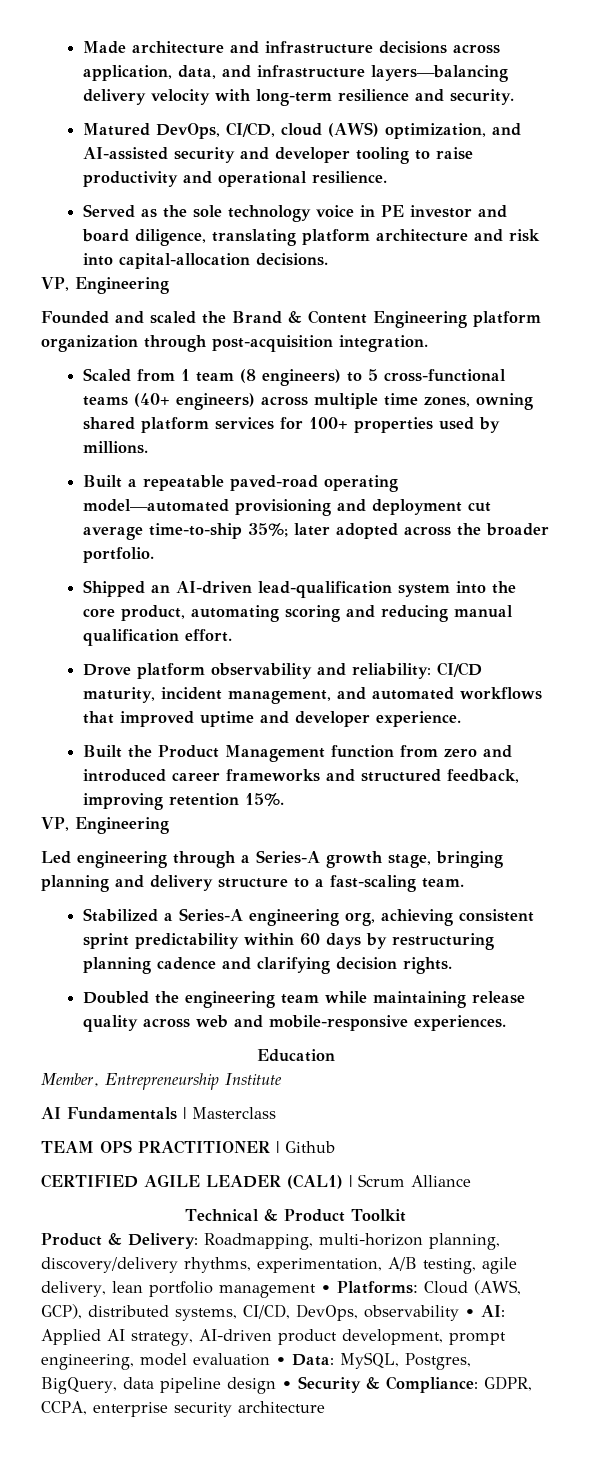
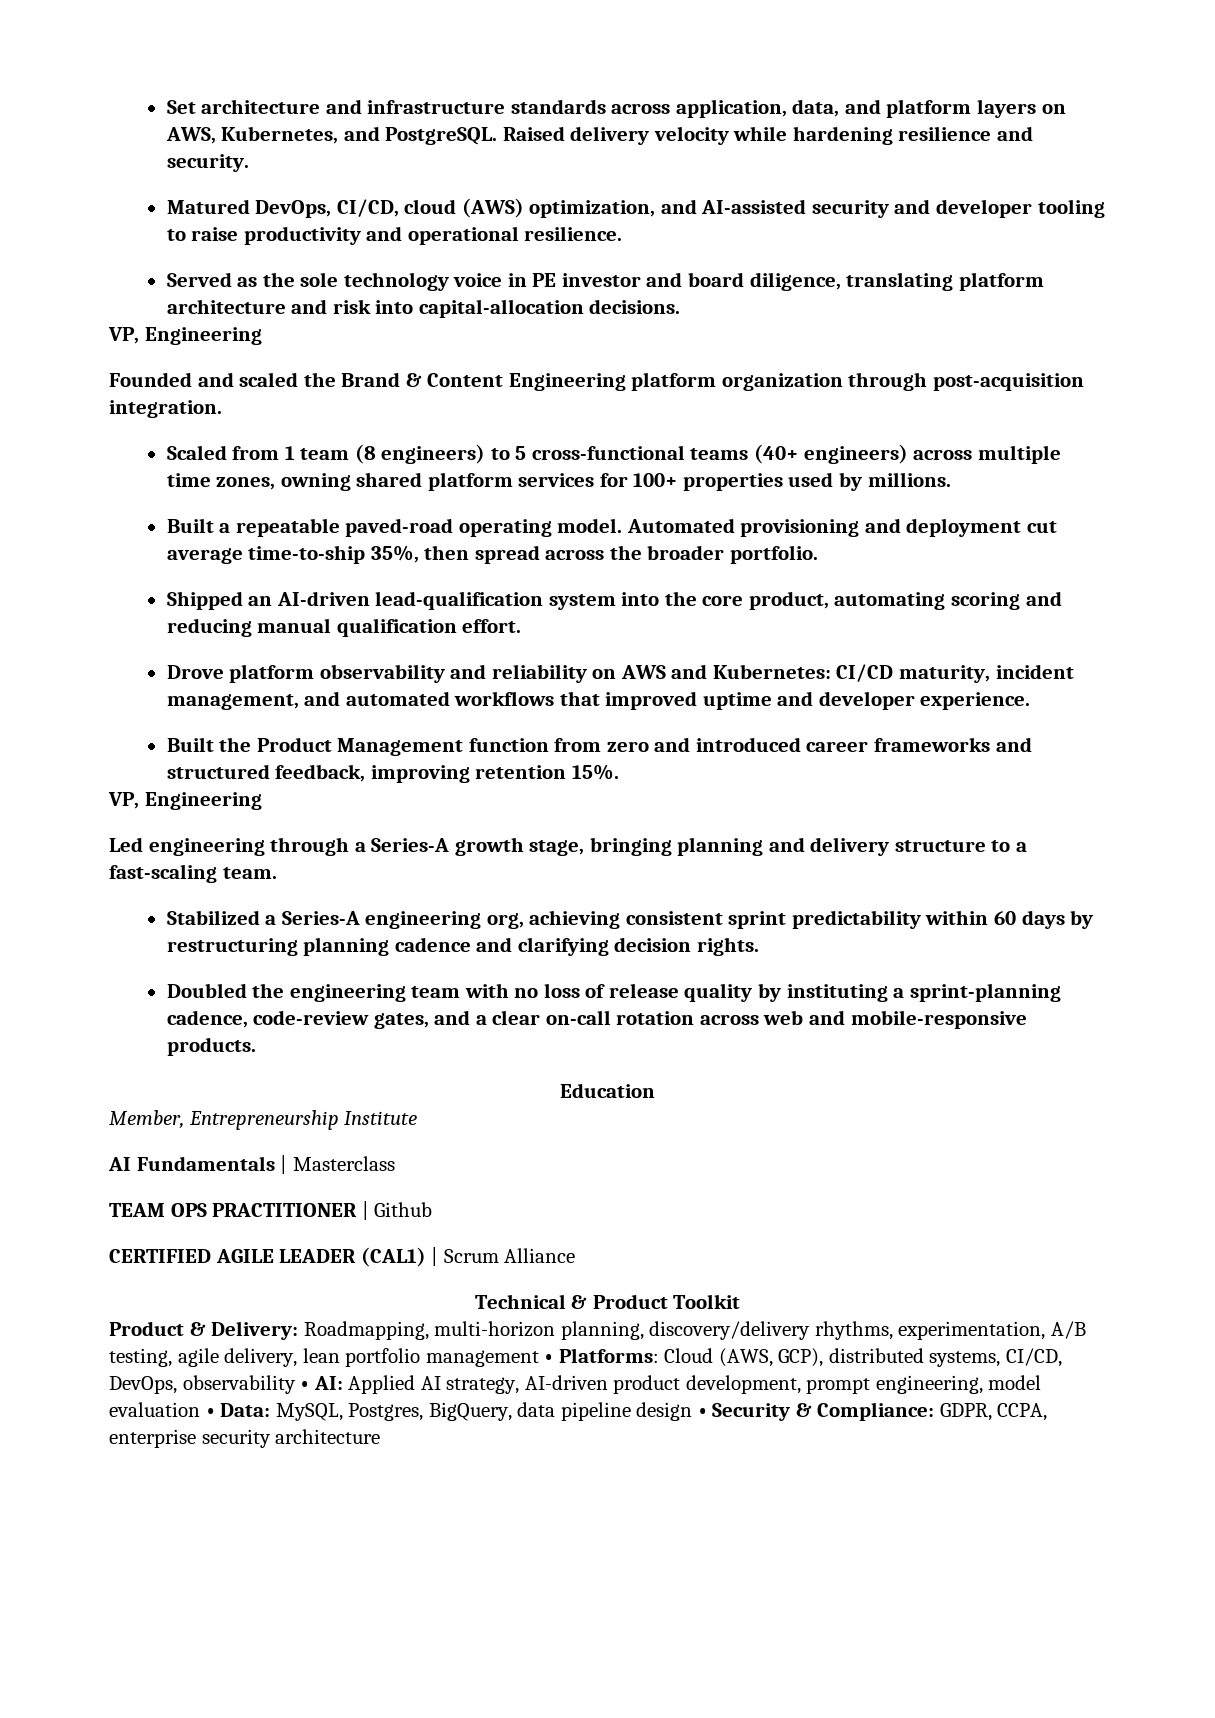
- Made architecture and infrastructure decisions across application, data, and infrastructure layers—balancing delivery velocity with long-term resilience and security.
+ Set architecture and infrastructure standards across application, data, and platform layers on AWS, Kubernetes, and PostgreSQL. Raised delivery velocity while hardening resilience and security.
- Built a repeatable paved-road operating model—automated provisioning and deployment cut average time-to-ship 35%; later adopted across the broader portfolio.
+ Built a repeatable paved-road operating model. Automated provisioning and deployment cut average time-to-ship 35%, then spread across the broader portfolio.
- Drove platform observability and reliability: CI/CD maturity, incident management, and automated workflows that improved uptime and developer experience.
+ Drove platform observability and reliability on AWS and Kubernetes: CI/CD maturity, incident management, and automated workflows that improved uptime and developer experience.
- Doubled the engineering team while maintaining release quality across web and mobile-responsive experiences.
+ Doubled the engineering team with no loss of release quality by instituting a sprint-planning cadence, code-review gates, and a clear on-call rotation across web and mobile-responsive products.

